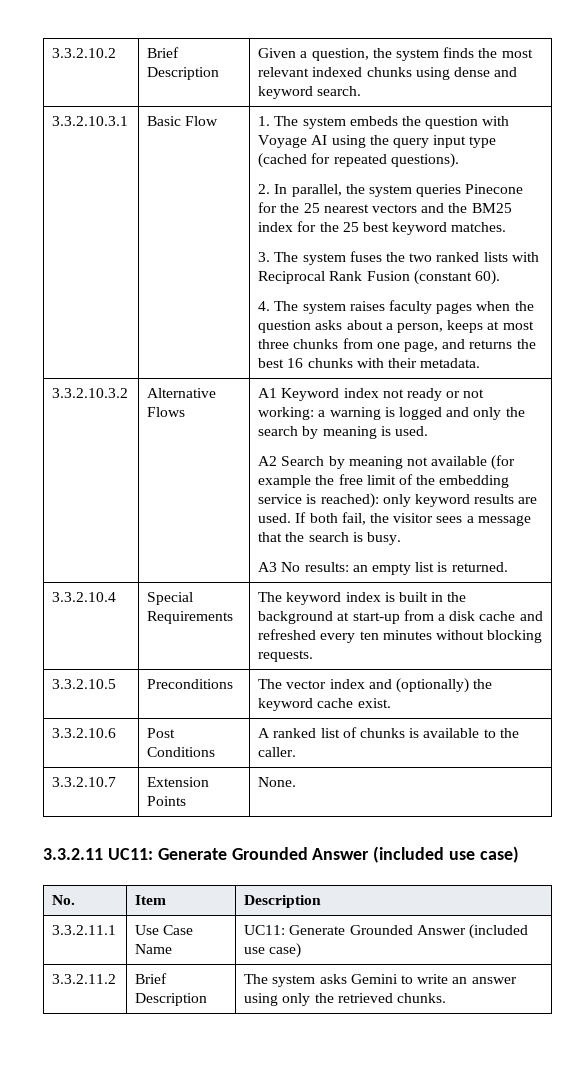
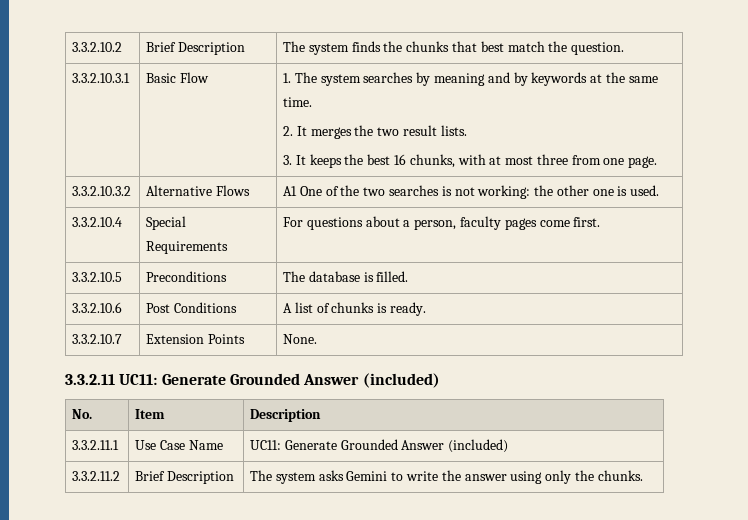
- 3.3.2.10.2 | Brief Description | Given a question, the system finds the most relevant indexed chunks using dense and keyword search.
+ 3.3.2.10.2 | Brief Description | The system finds the chunks that best match the question.
- 1. The system embeds the question with Voyage AI using the query input type (cached for repeated questions).
- 2. In parallel, the system queries Pinecone for the 25 nearest vectors and the BM25 index for the 25 best keyword matches.
- 3. The system fuses the two ranked lists with Reciprocal Rank Fusion (constant 60).
- 4. The system raises faculty pages when the question asks about a person, keeps at most three chunks from one page, and returns the best 16 chunks with their metadata.
- 3.3.2.10.3.2 | Alternative Flows | A1 Keyword index not ready or not working: a warning is logged and only the search by meaning is used.
- A2 Search by meaning not available (for example the free limit of the embedding service is reached): only keyword results are used. If both fail, the visitor sees a message that the search is busy.
- A3 No results: an empty list is returned.
- 3.3.2.10.4 | Special Requirements | The keyword index is built in the background at start-up from a disk cache and refreshed every ten minutes without blocking requests.
- 3.3.2.10.5 | Preconditions | The vector index and (optionally) the keyword cache exist.
+ 1. The system searches by meaning and by keywords at the same time.
+ 2. It merges the two result lists.
+ 3. It keeps the best 16 chunks, with at most three from one page.
+ 3.3.2.10.3.2 | Alternative Flows | A1 One of the two searches is not working: the other one is used.
+ 3.3.2.10.4 | Special Requirements | For questions about a person, faculty pages come first.
+ 3.3.2.10.5 | Preconditions | The database is filled.
- 3.3.2.10.6 | Post Conditions | A ranked list of chunks is available to the caller.
+ 3.3.2.10.6 | Post Conditions | A list of chunks is ready.
- 3.3.2.11 UC11: Generate Grounded Answer (included use case)
+ 3.3.2.11 UC11: Generate Grounded Answer (included)
- 3.3.2.11.1 | Use Case Name | UC11: Generate Grounded Answer (included use case)
+ 3.3.2.11.1 | Use Case Name | UC11: Generate Grounded Answer (included)
- 3.3.2.11.2 | Brief Description | The system asks Gemini to write an answer using only the retrieved chunks.
+ 3.3.2.11.2 | Brief Description | The system asks Gemini to write the answer using only the chunks.

